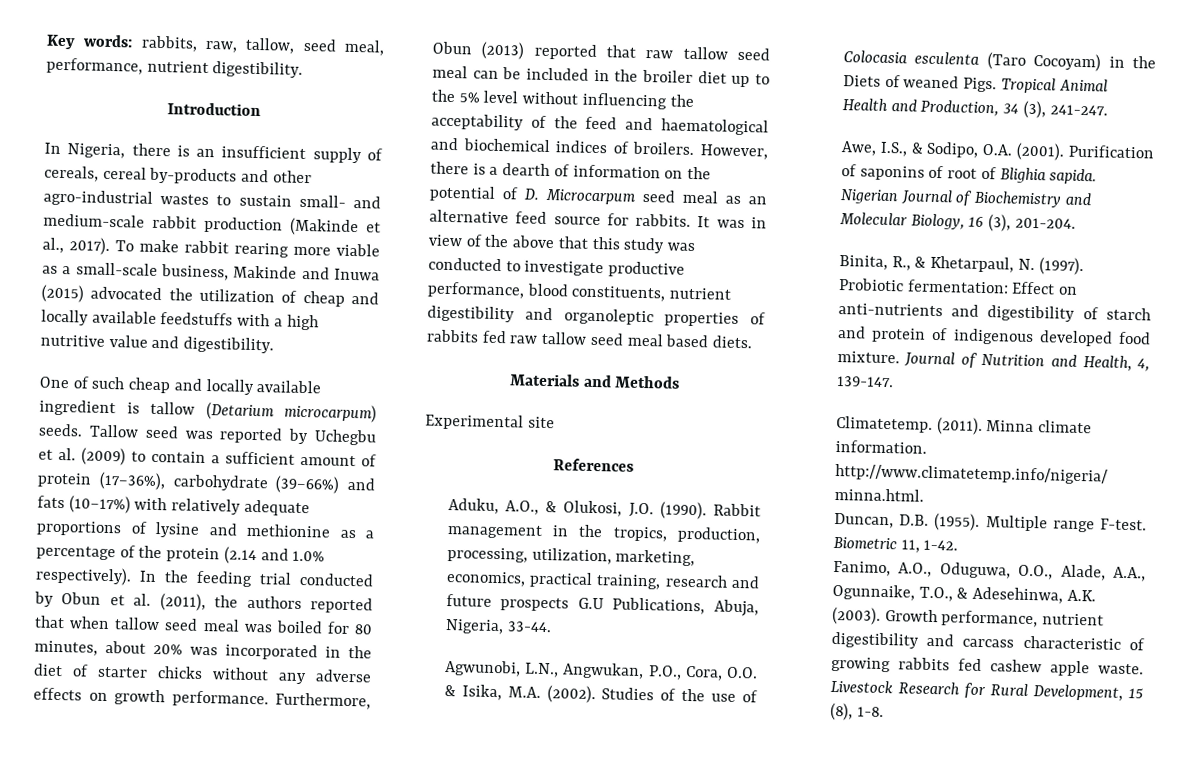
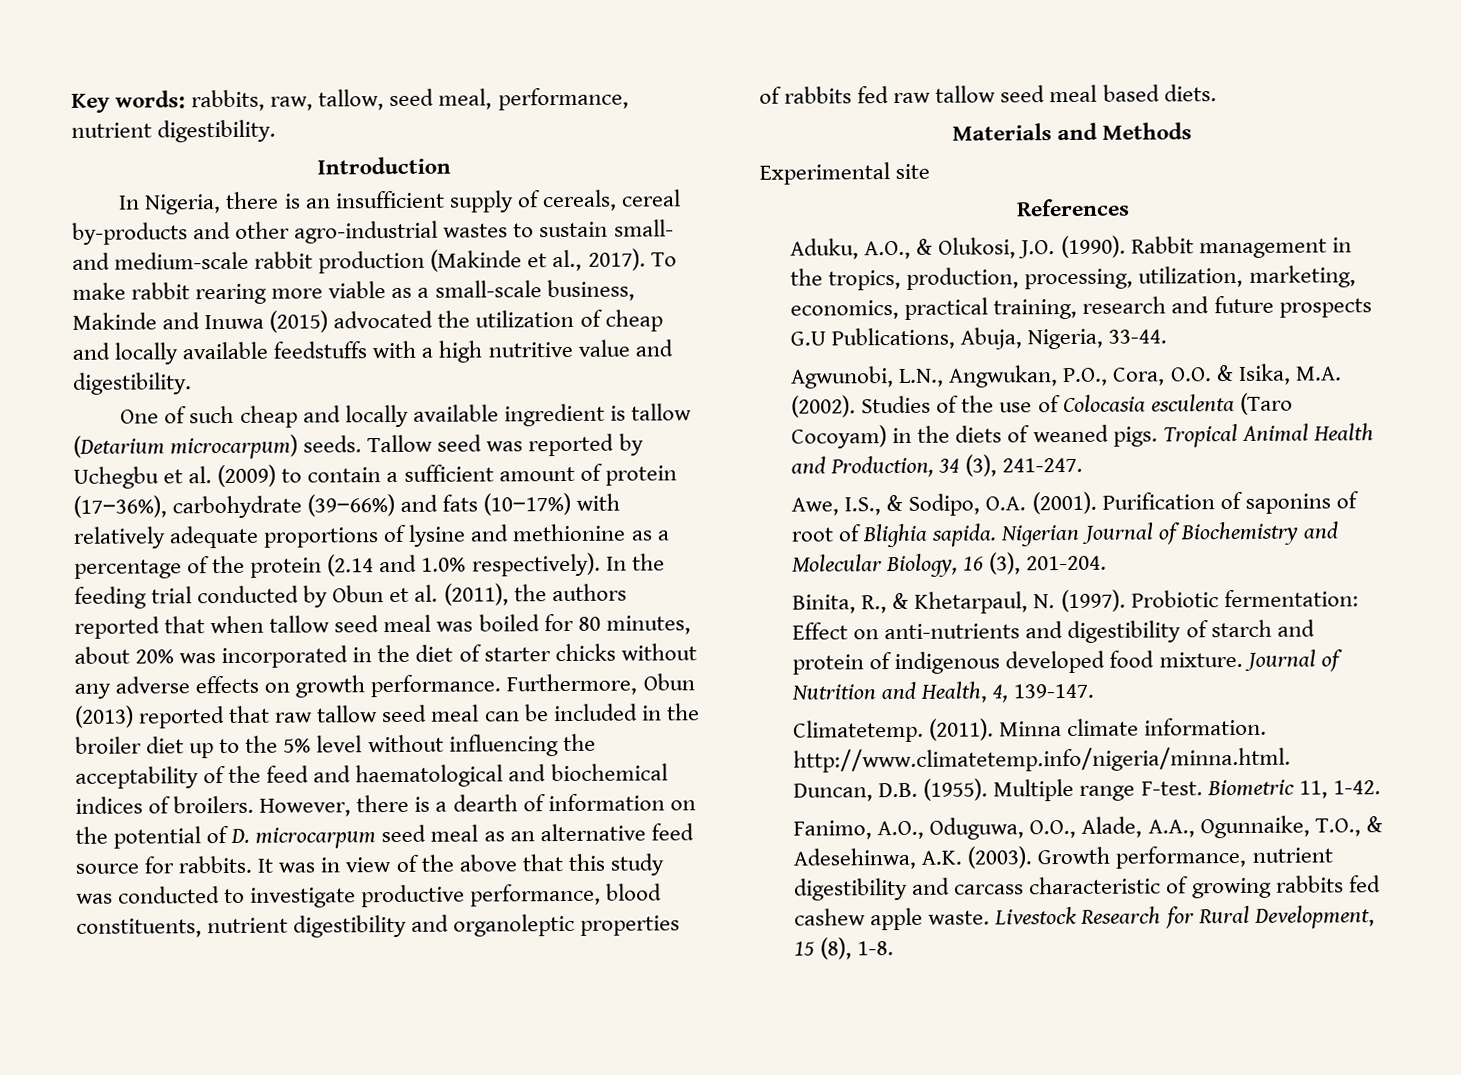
- However, there is a dearth of information on the potential of D. Microcarpum seed meal as an alternative feed source for rabbits.
+ However, there is a dearth of information on the potential of D. microcarpum seed meal as an alternative feed source for rabbits.
- Studies of the use of Colocasia esculenta (Taro Cocoyam) in the Diets of weaned Pigs.
+ Studies of the use of Colocasia esculenta (Taro Cocoyam) in the diets of weaned pigs.

